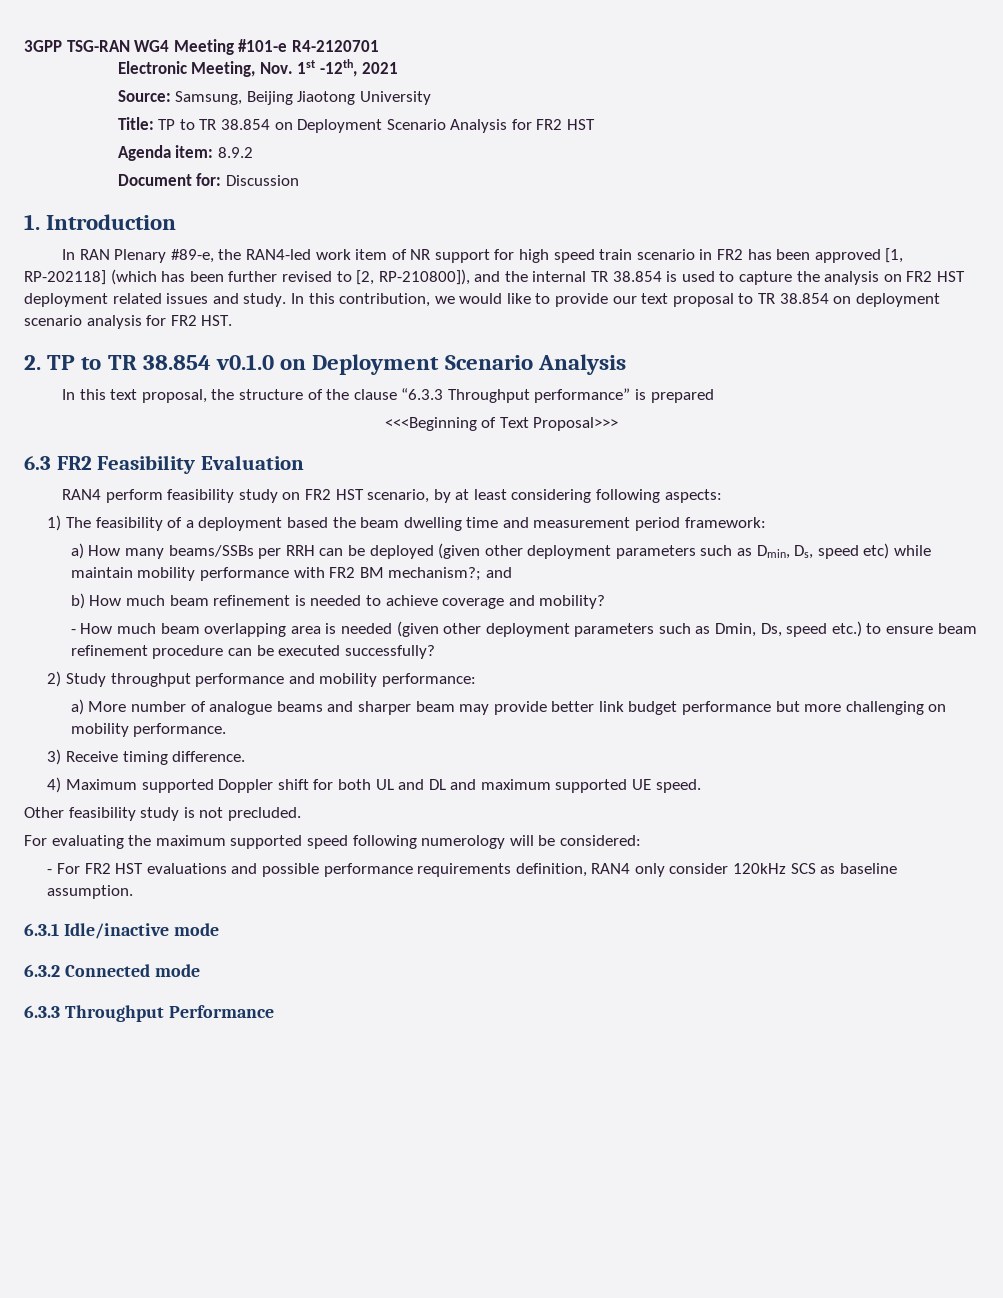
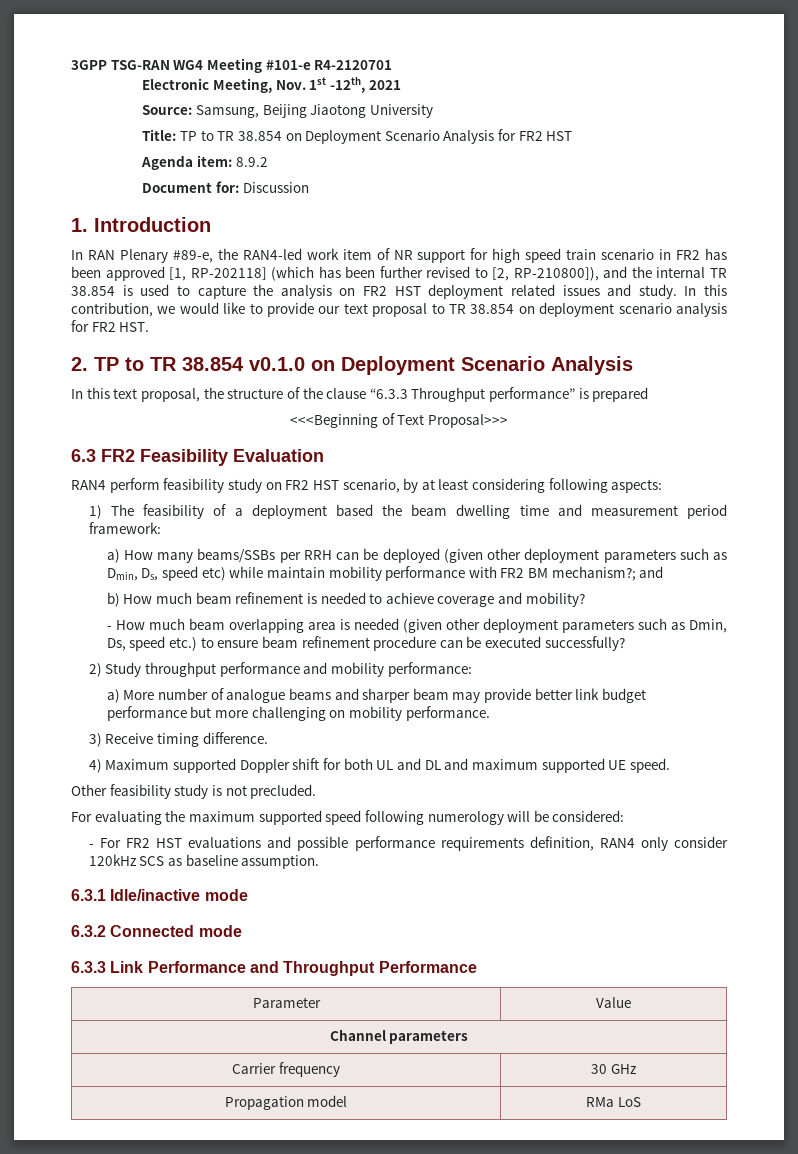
- 6.3.3 Throughput Performance
+ 6.3.3 Link Performance and Throughput Performance
+ Parameter | Value
+ Channel parameters
+ Carrier frequency | 30 GHz
+ Propagation model | RMa LoS

